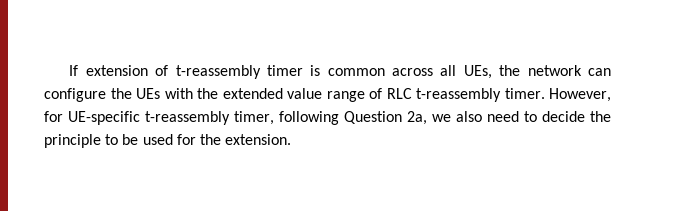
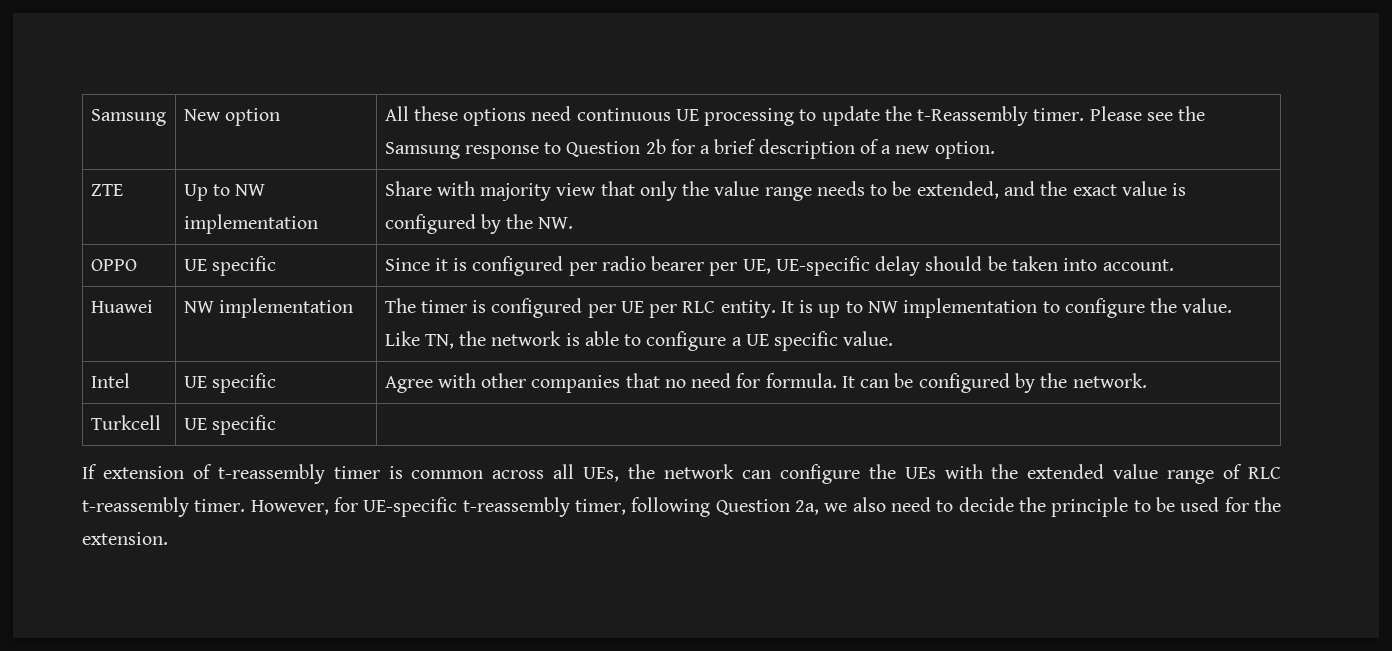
+ Samsung | New option | All these options need continuous UE processing to update the t-Reassembly timer. Please see the Samsung response to Question 2b for a brief description of a new option.
+ ZTE | Up to NW implementation | Share with majority view that only the value range needs to be extended, and the exact value is configured by the NW.
+ OPPO | UE specific | Since it is configured per radio bearer per UE, UE-specific delay should be taken into account.
+ Huawei | NW implementation | The timer is configured per UE per RLC entity. It is up to NW implementation to configure the value. Like TN, the network is able to configure a UE specific value.
+ Intel | UE specific | Agree with other companies that no need for formula. It can be configured by the network.
+ Turkcell | UE specific |

